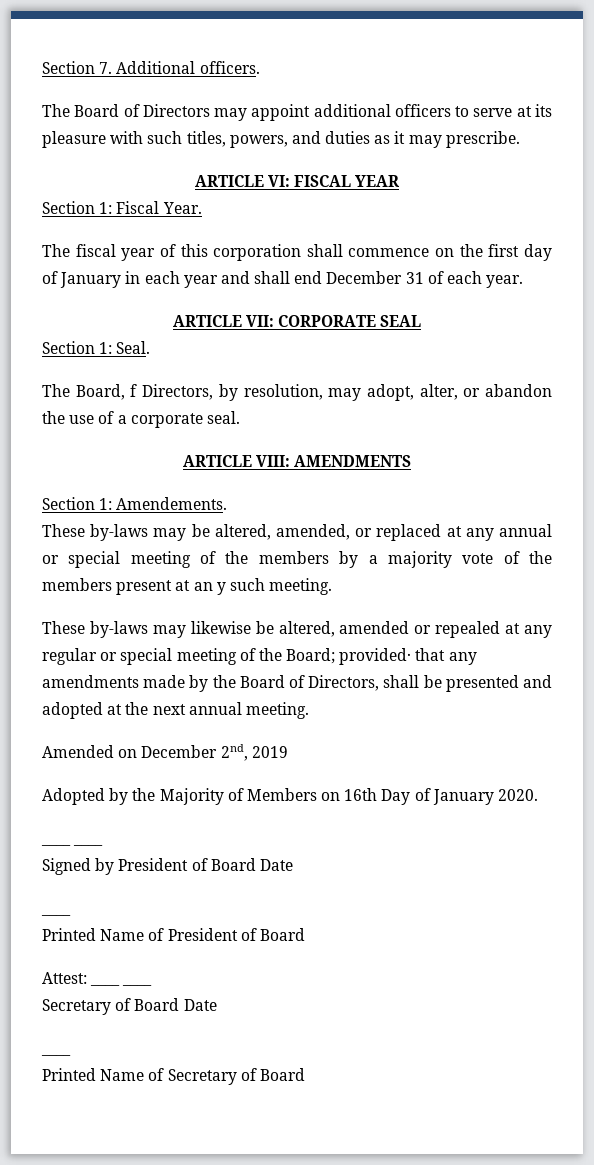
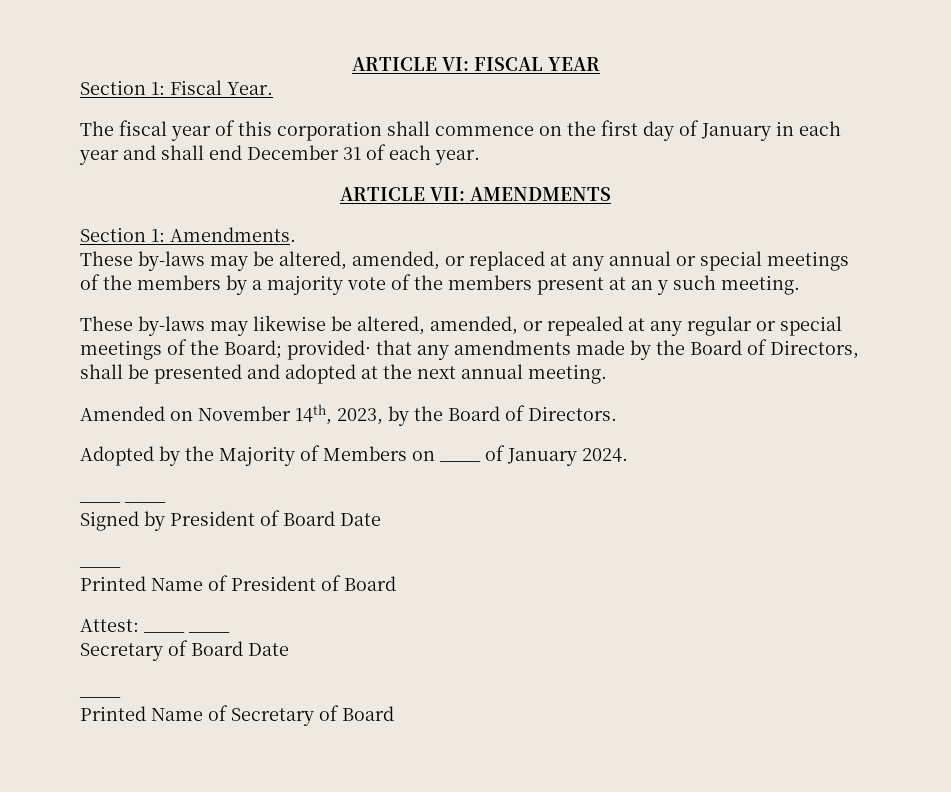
- Section 7. Additional officers.
- The Board of Directors may appoint additional officers to serve at its pleasure with such titles, powers, and duties as it may prescribe.
- ARTICLE VII: CORPORATE SEAL
- Section 1: Seal.
- The Board, f Directors, by resolution, may adopt, alter, or abandon the use of a corporate seal.
- ARTICLE VIII: AMENDMENTS
+ ARTICLE VII: AMENDMENTS
- Section 1: Amendements.
+ Section 1: Amendments.
- These by-laws may be altered, amended, or replaced at any annual or special meeting of the members by a majority vote of the members present at an y such meeting.
+ These by-laws may be altered, amended, or replaced at any annual or special meetings of the members by a majority vote of the members present at an y such meeting.
- These by-laws may likewise be altered, amended or repealed at any regular or special meeting of the Board; provided· that any amendments made by the Board of Directors, shall be presented and adopted at the next annual meeting.
+ These by-laws may likewise be altered, amended, or repealed at any regular or special meetings of the Board; provided· that any amendments made by the Board of Directors, shall be presented and adopted at the next annual meeting.
- Amended on December 2nd, 2019
+ Amended on November 14th, 2023, by the Board of Directors.
- Adopted by the Majority of Members on 16th Day of January 2020.
+ Adopted by the Majority of Members on ____ of January 2024.

